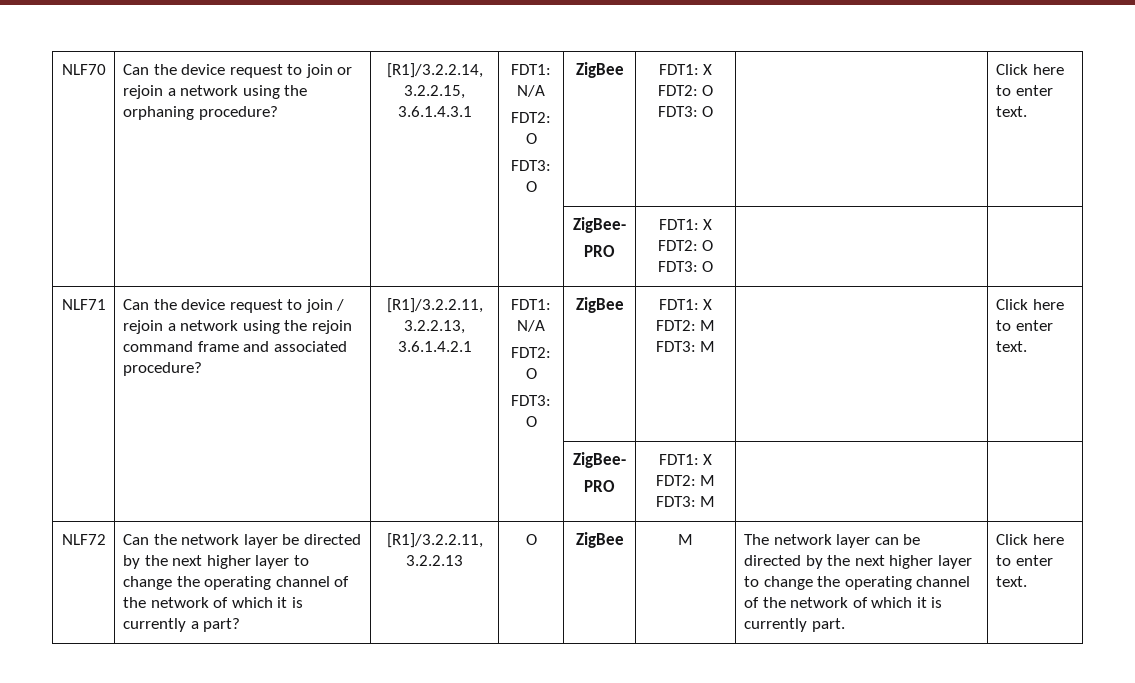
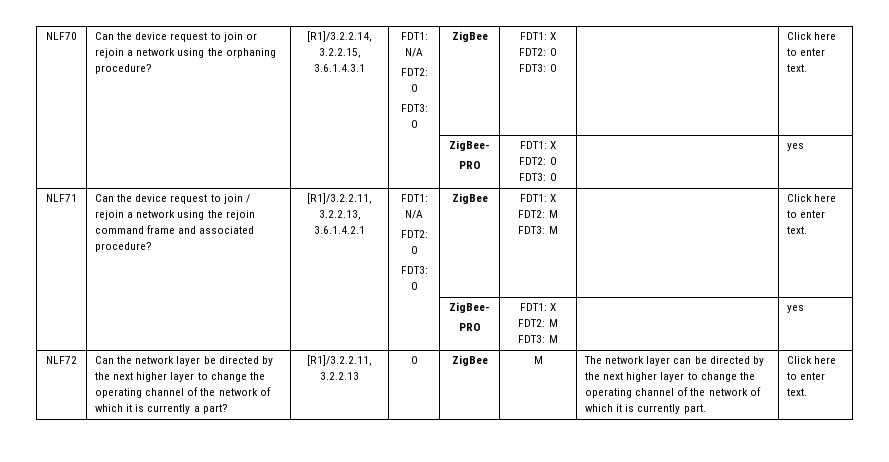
  NLF70 | Can the device request to join or rejoin a network using the orphaning procedure? | [R1]/3.2.2.14, 3.2.2.15, 3.6.1.4.3.1 | FDT1: N/A
  FDT2: O
  FDT3: O | ZigBee | FDT1: X FDT2: O FDT3: O | | Click here to enter text.
  | | | | ZigBee-
- PRO | FDT1: X FDT2: O FDT3: O | |
+ PRO | FDT1: X FDT2: O FDT3: O | | yes
  NLF71 | Can the device request to join / rejoin a network using the rejoin command frame and associated procedure? | [R1]/3.2.2.11, 3.2.2.13, 3.6.1.4.2.1 | FDT1: N/A
  FDT2: O
  FDT3: O | ZigBee | FDT1: X FDT2: M FDT3: M | | Click here to enter text.
  | | | | ZigBee-
- PRO | FDT1: X FDT2: M FDT3: M | |
+ PRO | FDT1: X FDT2: M FDT3: M | | yes

